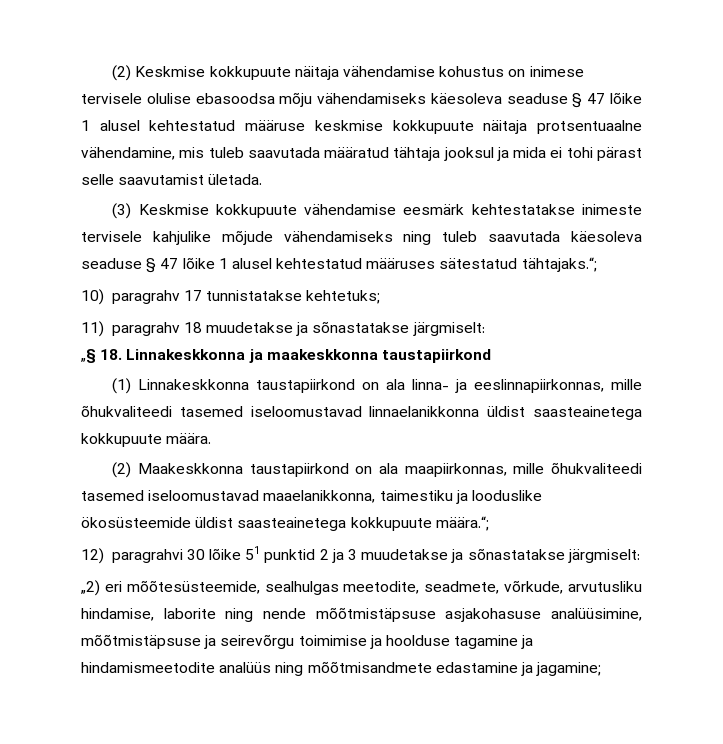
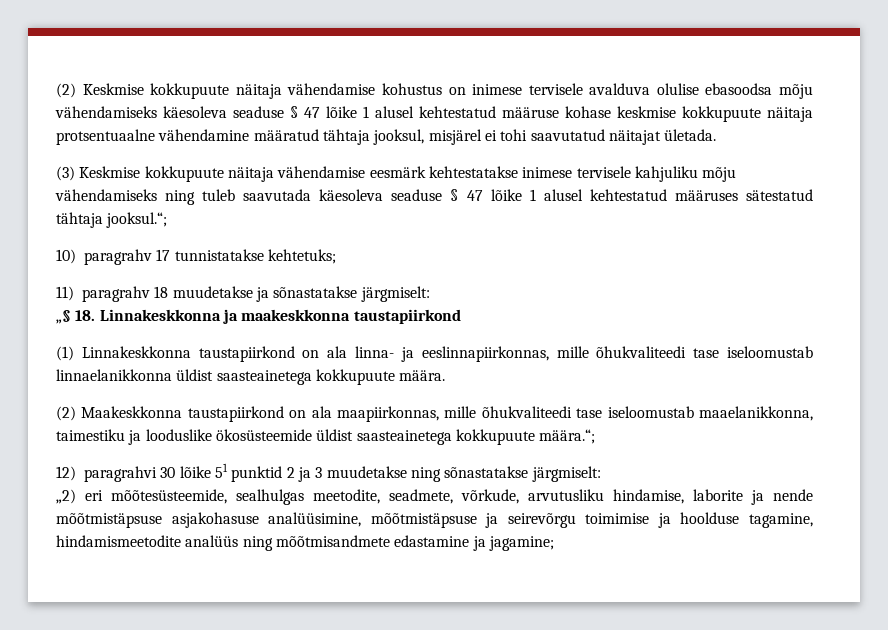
- (2) Keskmise kokkupuute näitaja vähendamise kohustus on inimese tervisele olulise ebasoodsa mõju vähendamiseks käesoleva seaduse § 47 lõike 1 alusel kehtestatud määruse keskmise kokkupuute näitaja protsentuaalne vähendamine, mis tuleb saavutada määratud tähtaja jooksul ja mida ei tohi pärast selle saavutamist ületada.
+ (2) Keskmise kokkupuute näitaja vähendamise kohustus on inimese tervisele avalduva olulise ebasoodsa mõju vähendamiseks käesoleva seaduse § 47 lõike 1 alusel kehtestatud määruse kohase keskmise kokkupuute näitaja protsentuaalne vähendamine määratud tähtaja jooksul, misjärel ei tohi saavutatud näitajat ületada.
- (3) Keskmise kokkupuute vähendamise eesmärk kehtestatakse inimeste tervisele kahjulike mõjude vähendamiseks ning tuleb saavutada käesoleva seaduse § 47 lõike 1 alusel kehtestatud määruses sätestatud tähtajaks.“;
+ (3) Keskmise kokkupuute näitaja vähendamise eesmärk kehtestatakse inimese tervisele kahjuliku mõju vähendamiseks ning tuleb saavutada käesoleva seaduse § 47 lõike 1 alusel kehtestatud määruses sätestatud tähtaja jooksul.“;
- (1) Linnakeskkonna taustapiirkond on ala linna- ja eeslinnapiirkonnas, mille õhukvaliteedi tasemed iseloomustavad linnaelanikkonna üldist saasteainetega kokkupuute määra.
+ (1) Linnakeskkonna taustapiirkond on ala linna- ja eeslinnapiirkonnas, mille õhukvaliteedi tase iseloomustab linnaelanikkonna üldist saasteainetega kokkupuute määra.
- (2) Maakeskkonna taustapiirkond on ala maapiirkonnas, mille õhukvaliteedi tasemed iseloomustavad maaelanikkonna, taimestiku ja looduslike ökosüsteemide üldist saasteainetega kokkupuute määra.“;
+ (2) Maakeskkonna taustapiirkond on ala maapiirkonnas, mille õhukvaliteedi tase iseloomustab maaelanikkonna, taimestiku ja looduslike ökosüsteemide üldist saasteainetega kokkupuute määra.“;
- 12) paragrahvi 30 lõike 51 punktid 2 ja 3 muudetakse ja sõnastatakse järgmiselt:
+ 12) paragrahvi 30 lõike 51 punktid 2 ja 3 muudetakse ning sõnastatakse järgmiselt:
- „2) eri mõõtesüsteemide, sealhulgas meetodite, seadmete, võrkude, arvutusliku hindamise, laborite ning nende mõõtmistäpsuse asjakohasuse analüüsimine, mõõtmistäpsuse ja seirevõrgu toimimise ja hoolduse tagamine ja hindamismeetodite analüüs ning mõõtmisandmete edastamine ja jagamine;
+ „2) eri mõõtesüsteemide, sealhulgas meetodite, seadmete, võrkude, arvutusliku hindamise, laborite ja nende mõõtmistäpsuse asjakohasuse analüüsimine, mõõtmistäpsuse ja seirevõrgu toimimise ja hoolduse tagamine, hindamismeetodite analüüs ning mõõtmisandmete edastamine ja jagamine;

